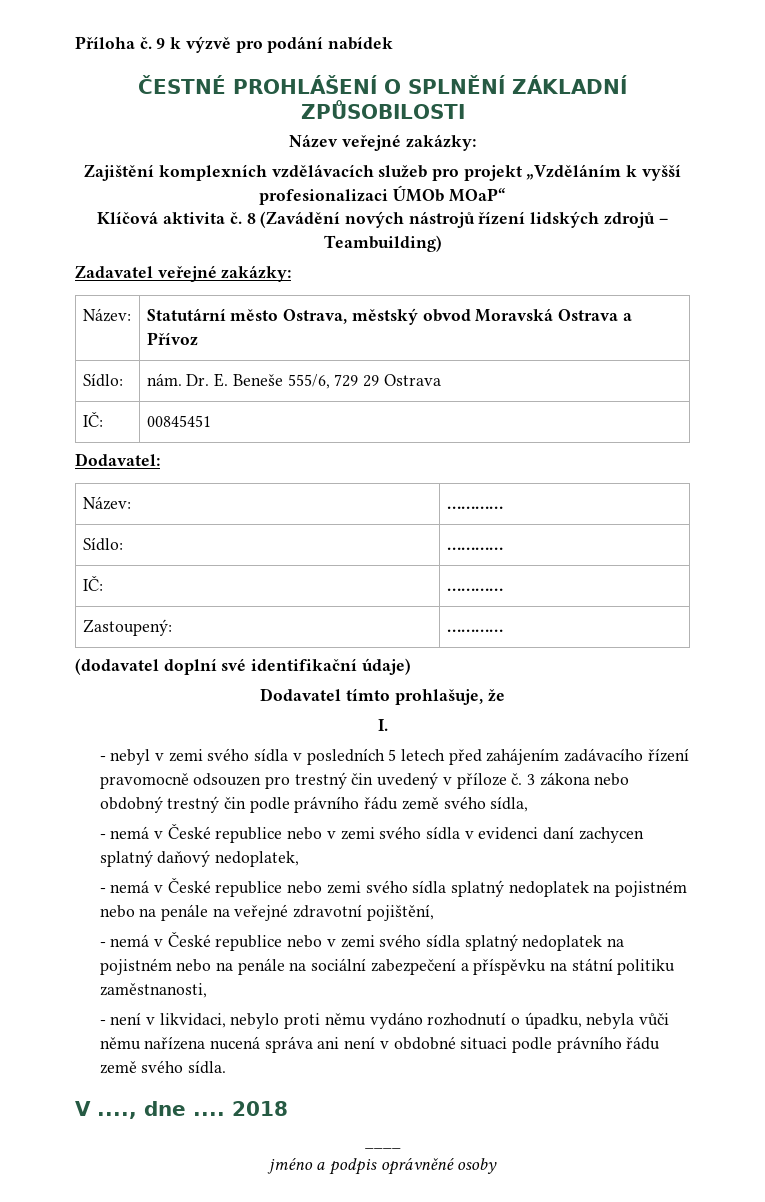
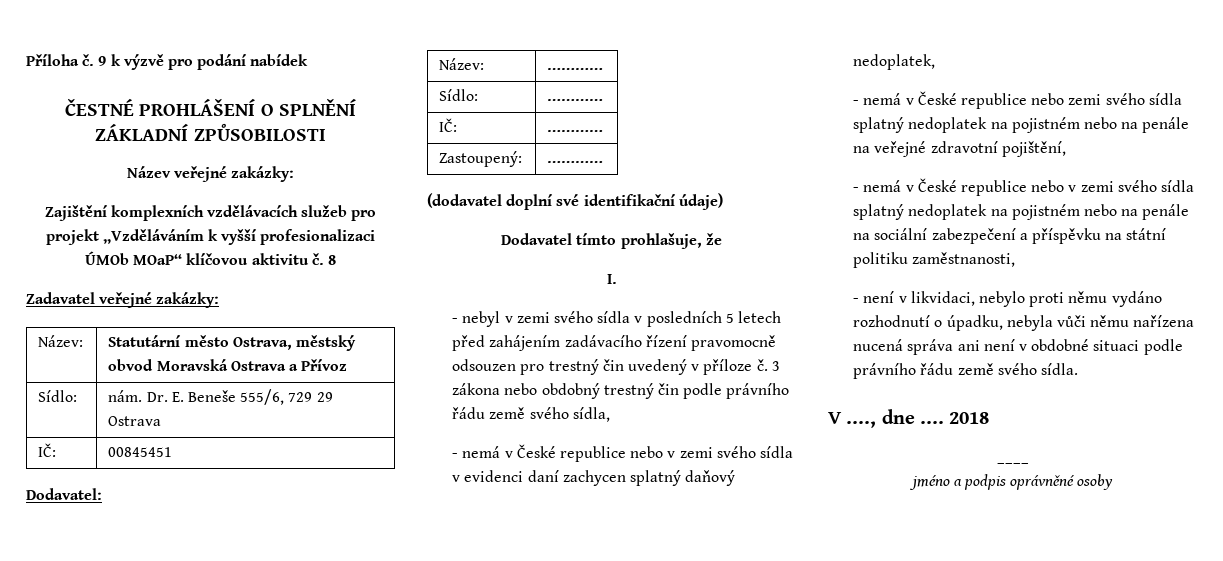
- Zajištění komplexních vzdělávacích služeb pro projekt „Vzděláním k vyšší profesionalizaci ÚMOb MOaP“
- Klíčová aktivita č.
+ Zajištění komplexních vzdělávacích služeb pro projekt „Vzděláváním k vyšší profesionalizaci ÚMOb MOaP“ klíčovou aktivitu č.
- 8 (Zavádění nových nástrojů řízení lidských zdrojů – Teambuilding)
+ 8

